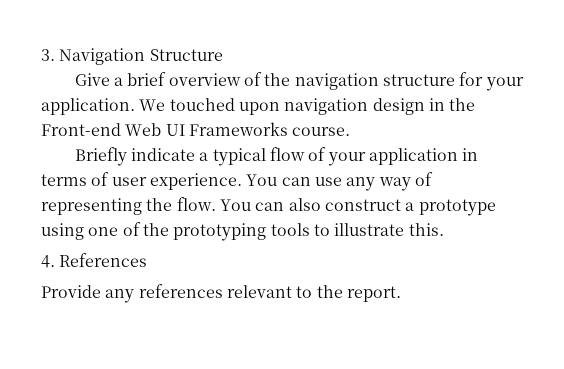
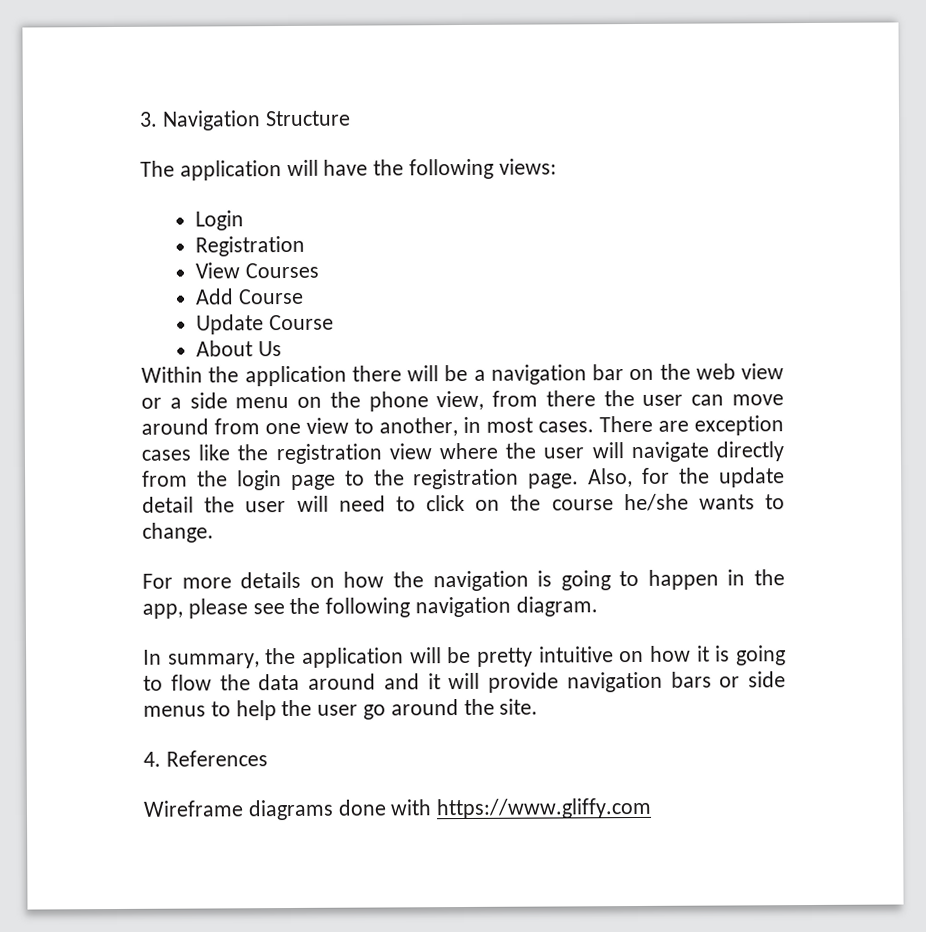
- Give a brief overview of the navigation structure for your application. We touched upon navigation design in the Front-end Web UI Frameworks course.
- Briefly indicate a typical flow of your application in terms of user experience. You can use any way of representing the flow. You can also construct a prototype using one of the prototyping tools to illustrate this.
+ The application will have the following views:
+ Login
+ Registration
+ View Courses
+ Add Course
+ Update Course
+ About Us
+ Within the application there will be a navigation bar on the web view or a side menu on the phone view, from there the user can move around from one view to another, in most cases. There are exception cases like the registration view where the user will navigate directly from the login page to the registration page. Also, for the update detail the user will need to click on the course he/she wants to change.
+ For more details on how the navigation is going to happen in the app, please see the following navigation diagram.
+ In summary, the application will be pretty intuitive on how it is going to flow the data around and it will provide navigation bars or side menus to help the user go around the site.
  4. References
- Provide any references relevant to the report.
+ Wireframe diagrams done with https://www.gliffy.com

